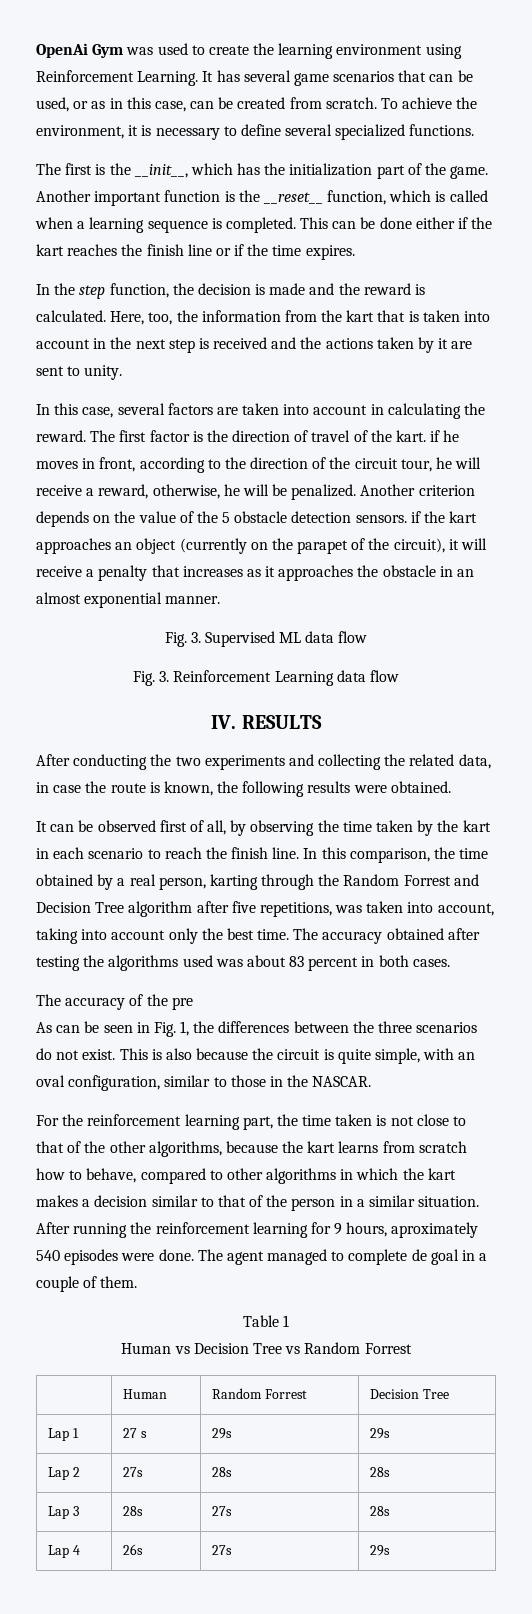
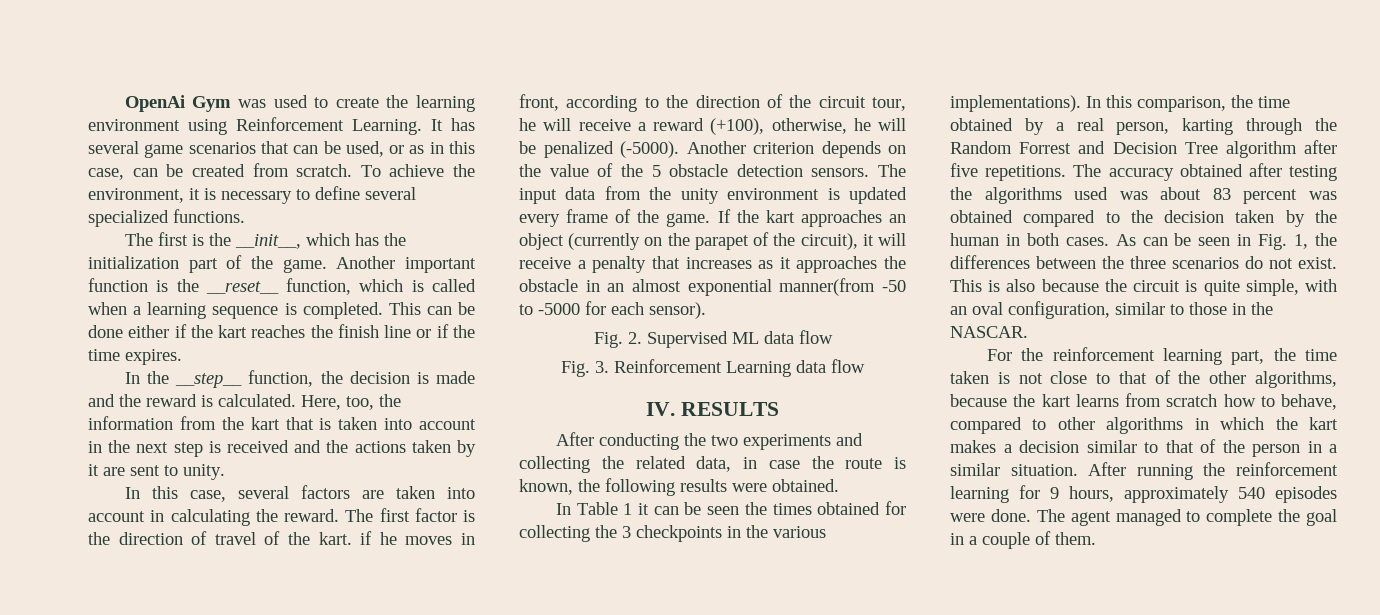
- In the step function, the decision is made and the reward is calculated.
+ In the __step__ function, the decision is made and the reward is calculated.
- The first factor is the direction of travel of the kart. if he moves in front, according to the direction of the circuit tour, he will receive a reward, otherwise, he will be penalized.
+ The first factor is the direction of travel of the kart. if he moves in front, according to the direction of the circuit tour, he will receive a reward (+100), otherwise, he will be penalized (-5000).
- Another criterion depends on the value of the 5 obstacle detection sensors. if the kart approaches an object (currently on the parapet of the circuit), it will receive a penalty that increases as it approaches the obstacle in an almost exponential manner.
- Fig. 3. Supervised ML data flow
+ Another criterion depends on the value of the 5 obstacle detection sensors. The input data from the unity environment is updated every frame of the game. If the kart approaches an object (currently on the parapet of the circuit), it will receive a penalty that increases as it approaches the obstacle in an almost exponential manner(from -50 to -5000 for each sensor).
+ Fig. 2. Supervised ML data flow
- It can be observed first of all, by observing the time taken by the kart in each scenario to reach the finish line.
+ In Table 1 it can be seen the times obtained for collecting the 3 checkpoints in the various implementations).
- In this comparison, the time obtained by a real person, karting through the Random Forrest and Decision Tree algorithm after five repetitions, was taken into account, taking into account only the best time.
+ In this comparison, the time obtained by a real person, karting through the Random Forrest and Decision Tree algorithm after five repetitions.
- The accuracy obtained after testing the algorithms used was about 83 percent in both cases.
- The accuracy of the pre
- As can be seen in Fig. 1, the differences between the three scenarios do not exist.
+ The accuracy obtained after testing the algorithms used was about 83 percent was obtained compared to the decision taken by the human in both cases. As can be seen in Fig. 1, the differences between the three scenarios do not exist.
- After running the reinforcement learning for 9 hours, aproximately 540 episodes were done.
+ After running the reinforcement learning for 9 hours, approximately 540 episodes were done.
- The agent managed to complete de goal in a couple of them.
+ The agent managed to complete the goal in a couple of them.
- Table 1
- Human vs Decision Tree vs Random Forrest
- | Human | Random Forrest | Decision Tree
- Lap 1 | 27 s | 29s | 29s
- Lap 2 | 27s | 28s | 28s
- Lap 3 | 28s | 27s | 28s
- Lap 4 | 26s | 27s | 29s

